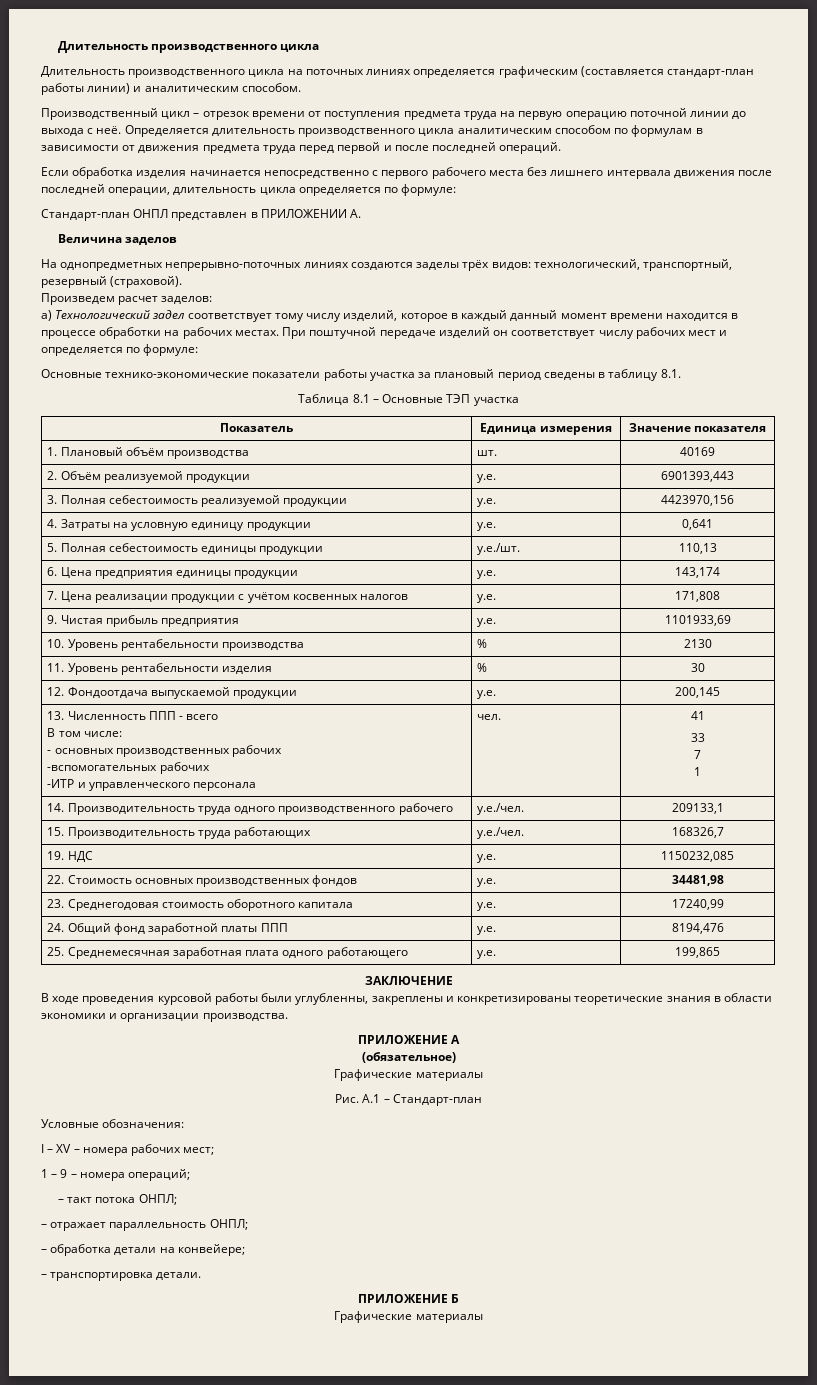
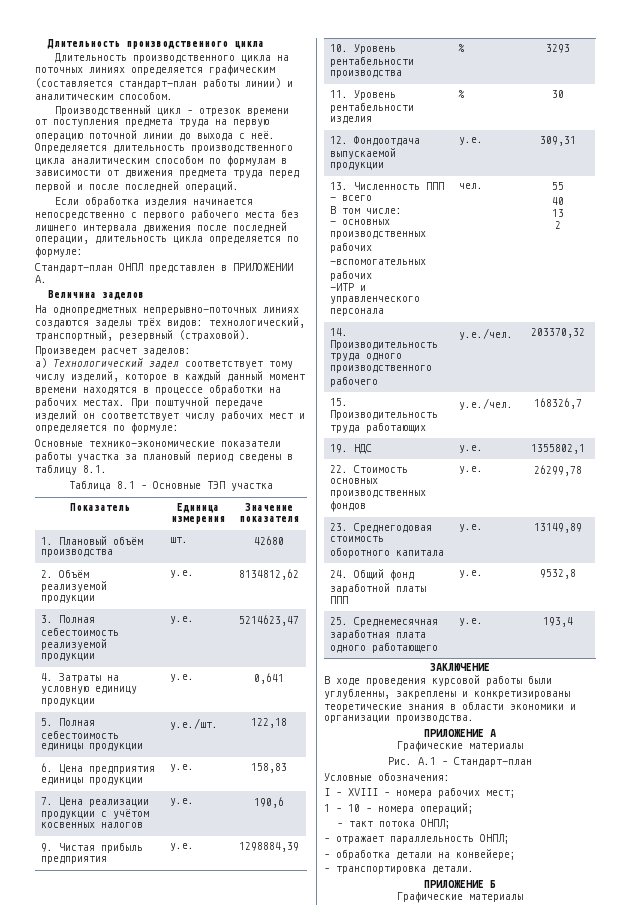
- а) Технологический задел соответствует тому числу изделий, которое в каждый данный момент времени находится в процессе обработки на рабочих местах.
+ а) Технологический задел соответствует тому числу изделий, которое в каждый данный момент времени находятся в процессе обработки на рабочих местах.
- 1. Плановый объём производства | шт. | 40169
+ 1. Плановый объём производства | шт. | 42680
- 2. Объём реализуемой продукции | у.е. | 6901393,443
+ 2. Объём реализуемой продукции | у.е. | 8134812,62
- 3. Полная себестоимость реализуемой продукции | у.е. | 4423970,156
+ 3. Полная себестоимость реализуемой продукции | у.е. | 5214623,47
- 5. Полная себестоимость единицы продукции | у.е./шт. | 110,13
+ 5. Полная себестоимость единицы продукции | у.е./шт. | 122,18
- 6. Цена предприятия единицы продукции | у.е. | 143,174
+ 6. Цена предприятия единицы продукции | у.е. | 158,83
- 7. Цена реализации продукции с учётом косвенных налогов | у.е. | 171,808
+ 7. Цена реализации продукции с учётом косвенных налогов | у.е. | 190,6
- 9. Чистая прибыль предприятия | у.е. | 1101933,69
+ 9. Чистая прибыль предприятия | у.е. | 1298884,39
- 10. Уровень рентабельности производства | % | 2130
+ 10. Уровень рентабельности производства | % | 3293
- 12. Фондоотдача выпускаемой продукции | у.е. | 200,145
+ 12. Фондоотдача выпускаемой продукции | у.е. | 309,31
  13. Численность ППП - всего
  В том числе:
  - основных производственных рабочих
  -вспомогательных рабочих
- -ИТР и управленческого персонала | чел. | 41
- 33
- 7
- 1
+ -ИТР и управленческого персонала | чел. | 55
+ 40
+ 13
+ 2
- 14. Производительность труда одного производственного рабочего | у.е./чел. | 209133,1
+ 14. Производительность труда одного производственного рабочего | у.е./чел. | 203370,32
- 19. НДС | у.е. | 1150232,085
+ 19. НДС | у.е. | 1355802,1
- 22. Стоимость основных производственных фондов | у.е. | 34481,98
+ 22. Стоимость основных производственных фондов | у.е. | 26299,78
- 23. Среднегодовая стоимость оборотного капитала | у.е. | 17240,99
+ 23. Среднегодовая стоимость оборотного капитала | у.е. | 13149,89
- 24. Общий фонд заработной платы ППП | у.е. | 8194,476
+ 24. Общий фонд заработной платы ППП | у.е. | 9532,8
- 25. Среднемесячная заработная плата одного работающего | у.е. | 199,865
+ 25. Среднемесячная заработная плата одного работающего | у.е. | 193,4
- (обязательное)
- I – XV – номера рабочих мест;
+ I – XVIII – номера рабочих мест;
- 1 – 9 – номера операций;
+ 1 – 10 – номера операций;

